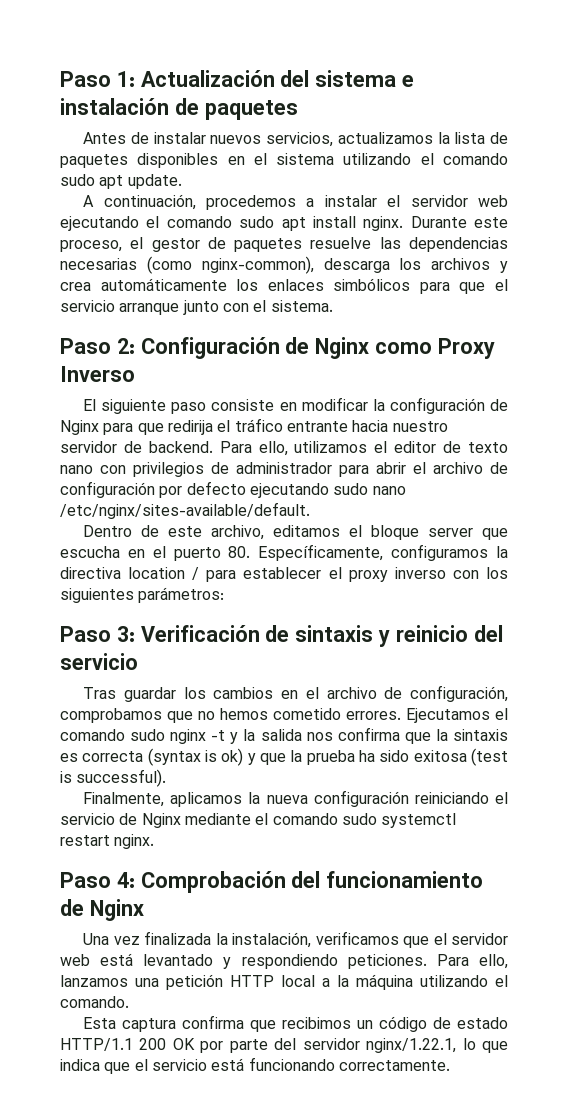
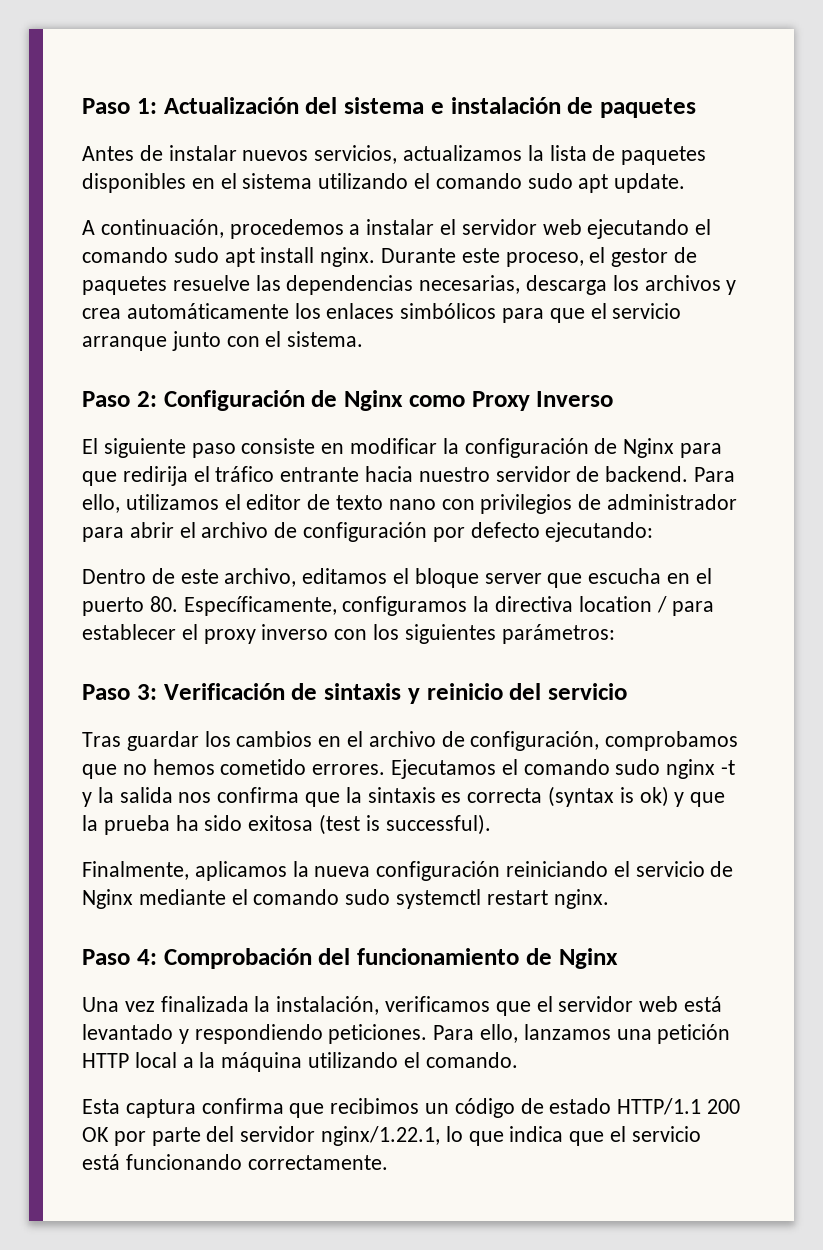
- Durante este proceso, el gestor de paquetes resuelve las dependencias necesarias (como nginx-common), descarga los archivos y crea automáticamente los enlaces simbólicos para que el servicio arranque junto con el sistema.
+ Durante este proceso, el gestor de paquetes resuelve las dependencias necesarias, descarga los archivos y crea automáticamente los enlaces simbólicos para que el servicio arranque junto con el sistema.
- Para ello, utilizamos el editor de texto nano con privilegios de administrador para abrir el archivo de configuración por defecto ejecutando sudo nano /etc/nginx/sites-available/default.
+ Para ello, utilizamos el editor de texto nano con privilegios de administrador para abrir el archivo de configuración por defecto ejecutando:

